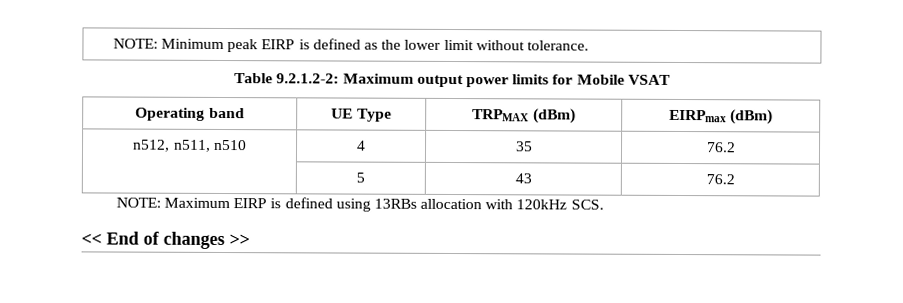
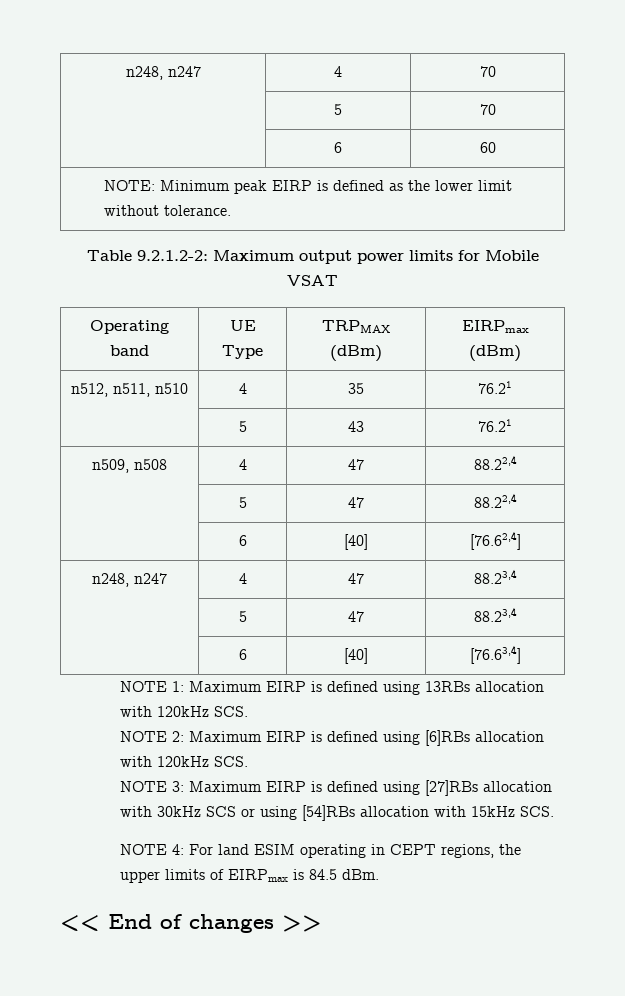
+ n248, n247 | 4 | 70
+ | 5 | 70
+ | 6 | 60
- n512, n511, n510 | 4 | 35 | 76.2
+ n512, n511, n510 | 4 | 35 | 76.21
- | 5 | 43 | 76.2
- NOTE: Maximum EIRP is defined using 13RBs allocation with 120kHz SCS.
+ | 5 | 43 | 76.21
+ n509, n508 | 4 | 47 | 88.22,4
+ | 5 | 47 | 88.22,4
+ | 6 | [40] | [76.62,4]
+ n248, n247 | 4 | 47 | 88.23,4
+ | 5 | 47 | 88.23,4
+ | 6 | [40] | [76.63,4]
+ NOTE 1: Maximum EIRP is defined using 13RBs allocation with 120kHz SCS.
+ NOTE 2: Maximum EIRP is defined using [6]RBs allocation with 120kHz SCS.
+ NOTE 3: Maximum EIRP is defined using [27]RBs allocation with 30kHz SCS or using [54]RBs allocation with 15kHz SCS.
+ NOTE 4: For land ESIM operating in CEPT regions, the upper limits of EIRPmax is 84.5 dBm.

